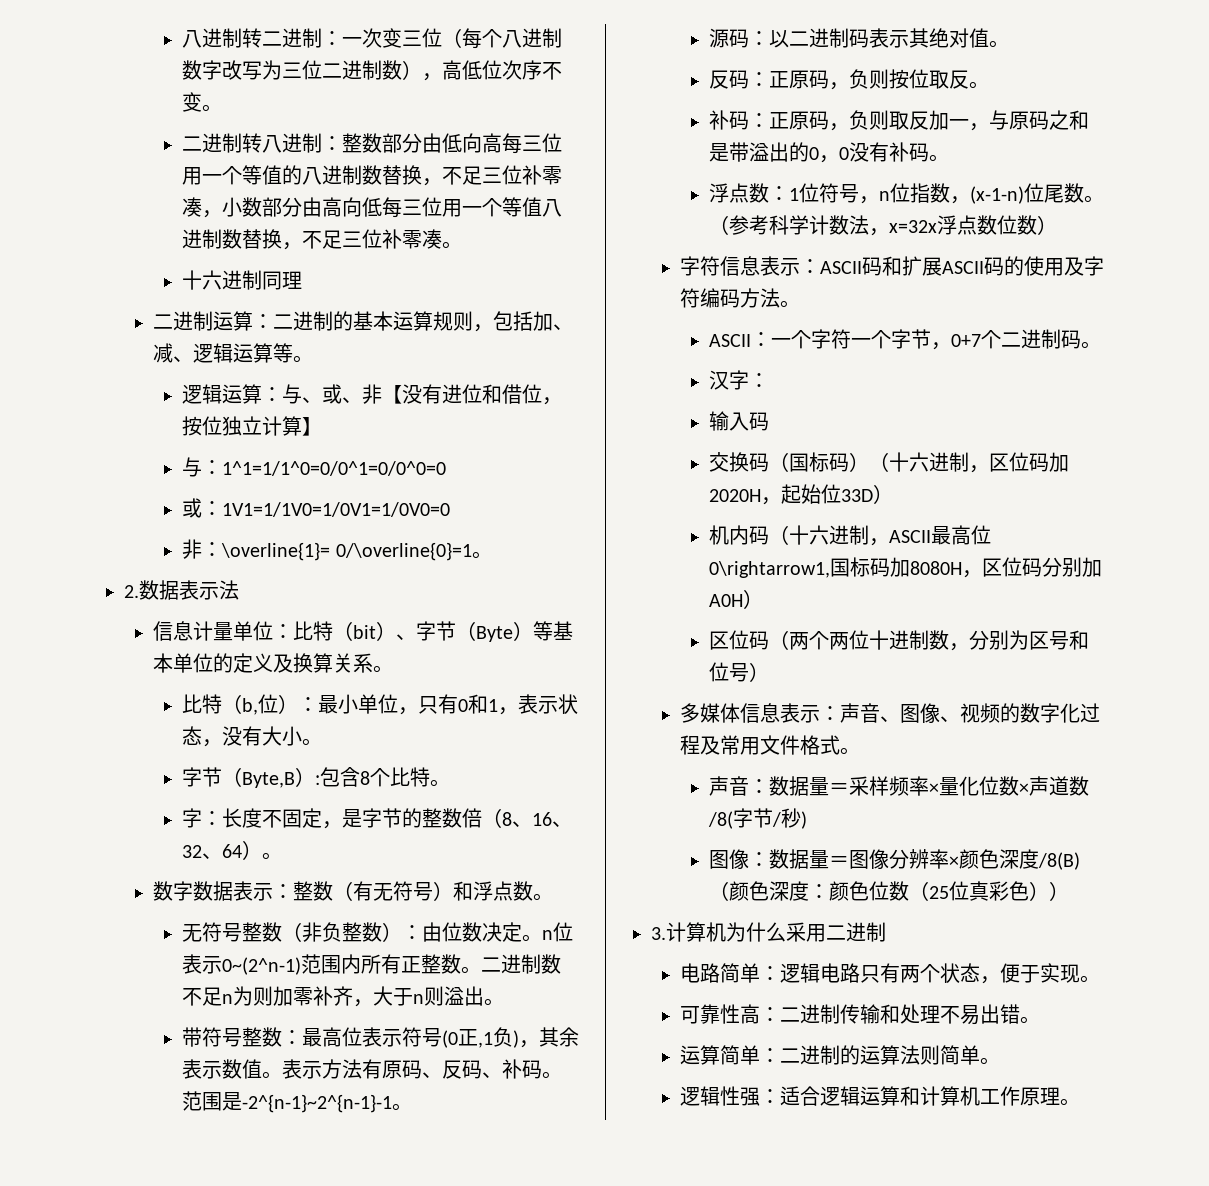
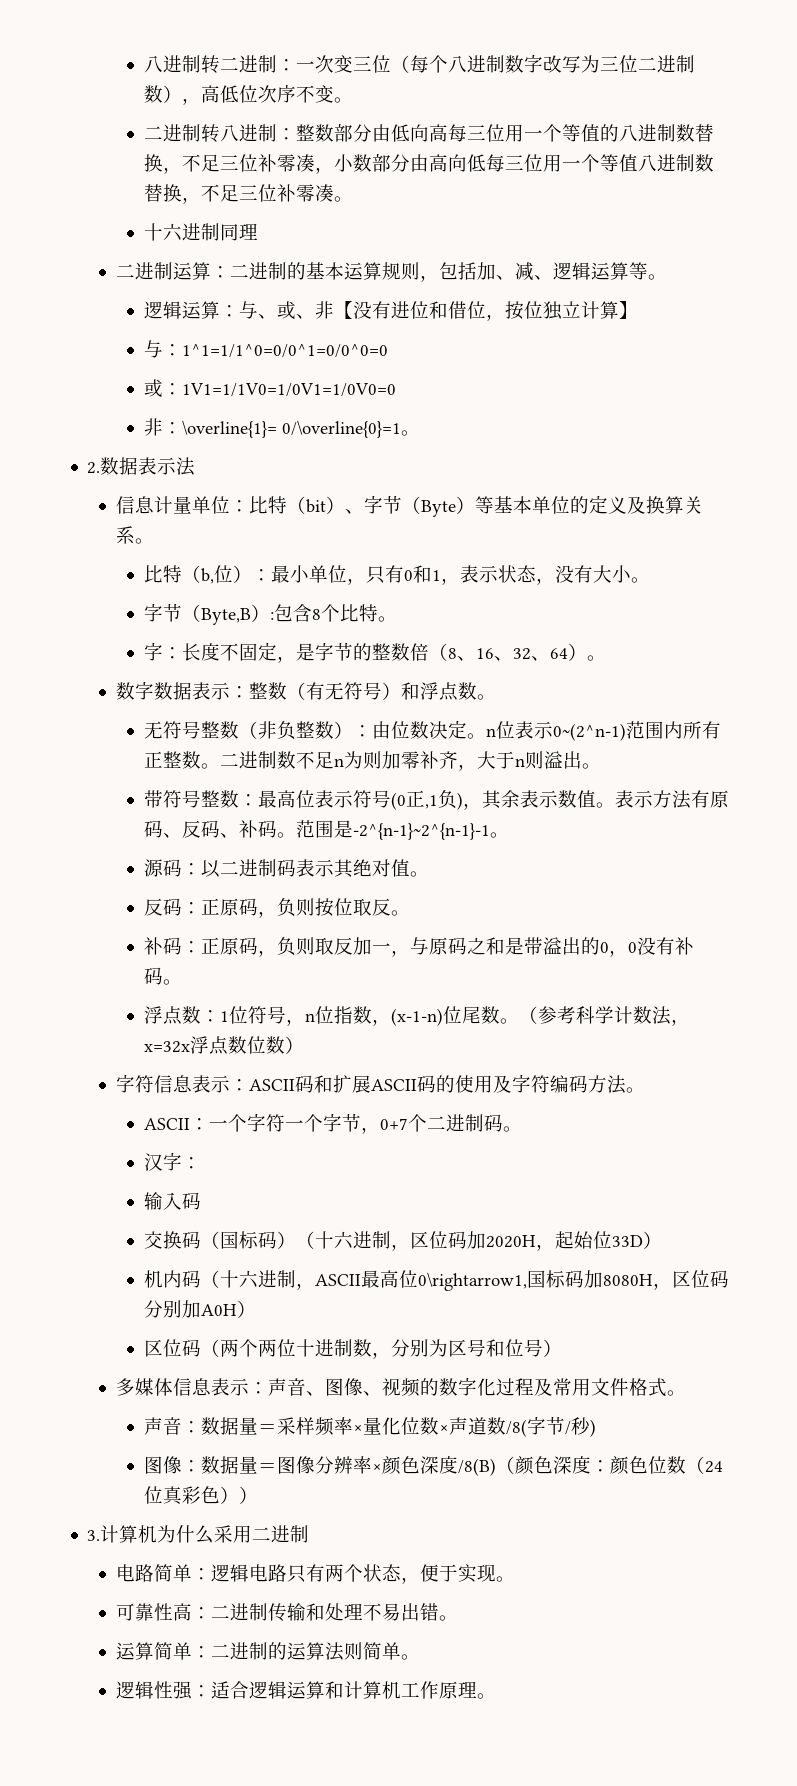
- 图像：数据量＝图像分辨率×颜色深度/8(B)（颜色深度：颜色位数（25位真彩色））
+ 图像：数据量＝图像分辨率×颜色深度/8(B)（颜色深度：颜色位数（24位真彩色））

